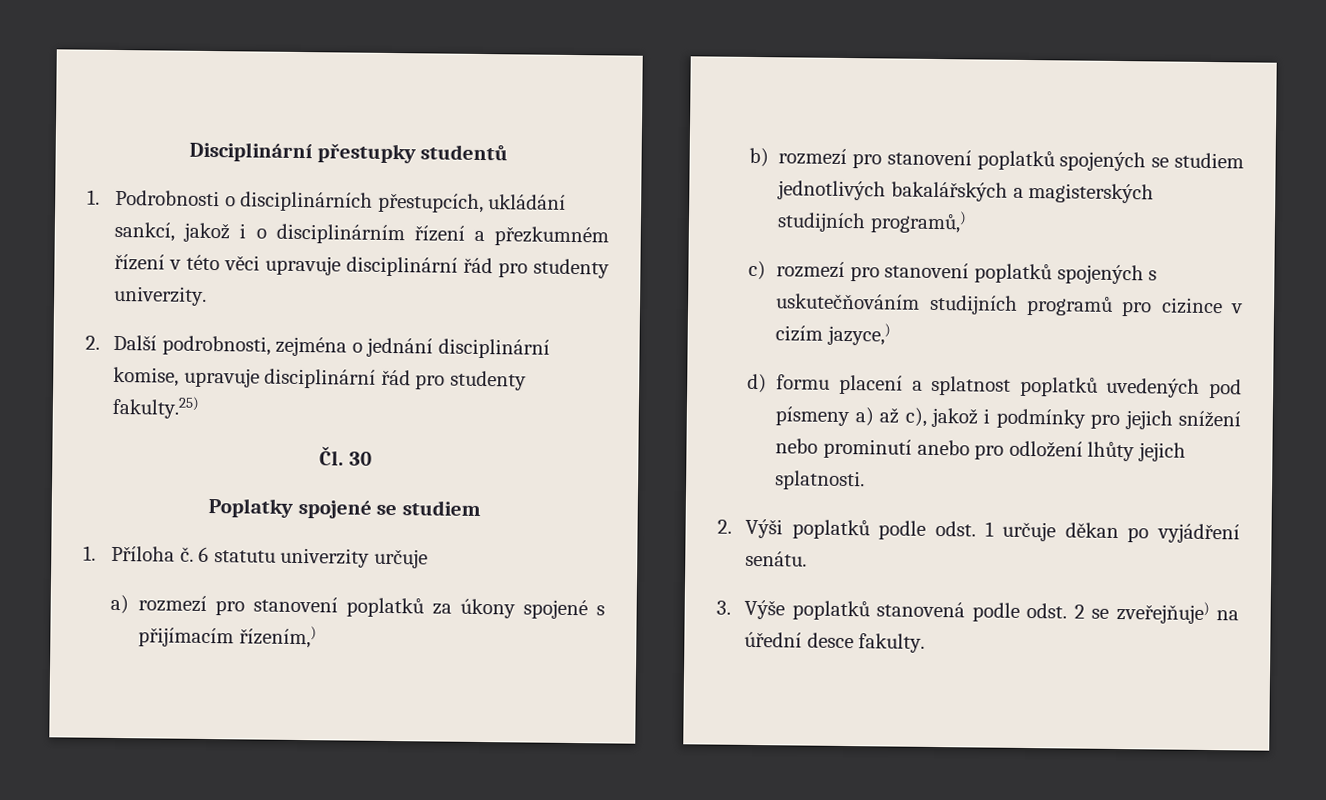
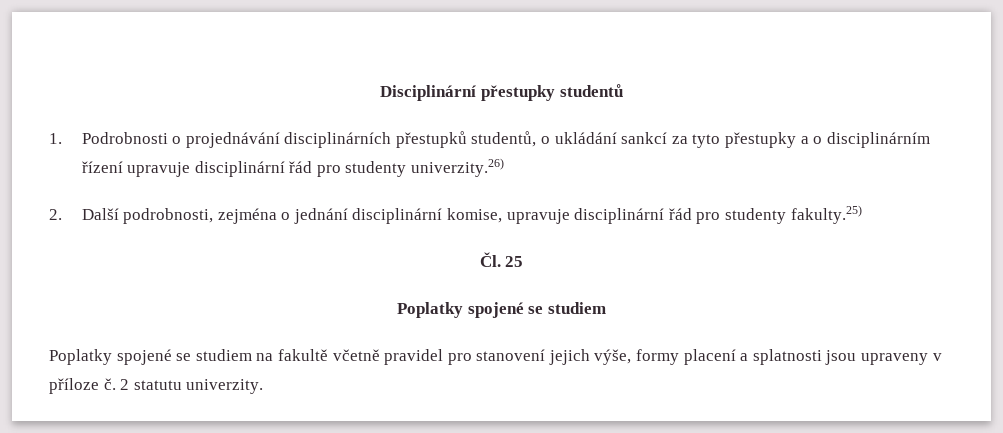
- 1. Podrobnosti o disciplinárních přestupcích, ukládání sankcí, jakož i o disciplinárním řízení a přezkumném řízení v této věci upravuje disciplinární řád pro studenty univerzity.
+ 1. Podrobnosti o projednávání disciplinárních přestupků studentů, o ukládání sankcí za tyto přestupky a o disciplinárním řízení upravuje disciplinární řád pro studenty univerzity.26)
- Čl. 30
+ Čl. 25
- 1. Příloha č. 6 statutu univerzity určuje
- a) rozmezí pro stanovení poplatků za úkony spojené s přijímacím řízením,)
- b) rozmezí pro stanovení poplatků spojených se studiem jednotlivých bakalářských a magisterských studijních programů,)
- c) rozmezí pro stanovení poplatků spojených s uskutečňováním studijních programů pro cizince v cizím jazyce,)
- d) formu placení a splatnost poplatků uvedených pod písmeny a) až c), jakož i podmínky pro jejich snížení nebo prominutí anebo pro odložení lhůty jejich splatnosti.
- 2. Výši poplatků podle odst. 1 určuje děkan po vyjádření senátu.
- 3. Výše poplatků stanovená podle odst. 2 se zveřejňuje) na úřední desce fakulty.
+ Poplatky spojené se studiem na fakultě včetně pravidel pro stanovení jejich výše, formy placení a splatnosti jsou upraveny v příloze č. 2 statutu univerzity.

